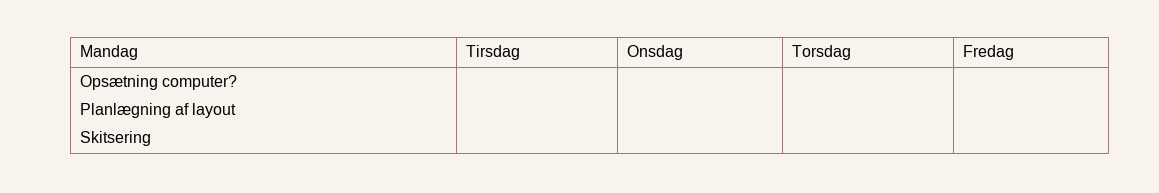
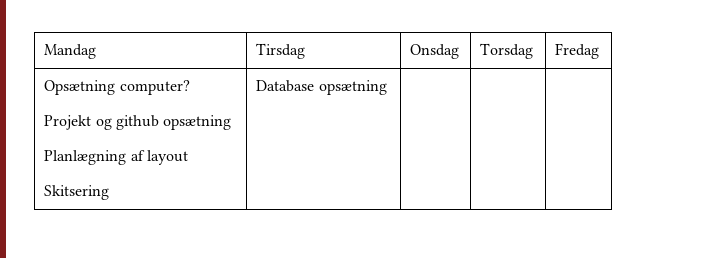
  Opsætning computer?
+ Projekt og github opsætning
  Planlægning af layout
- Skitsering | | | |
+ Skitsering | Database opsætning | | |

